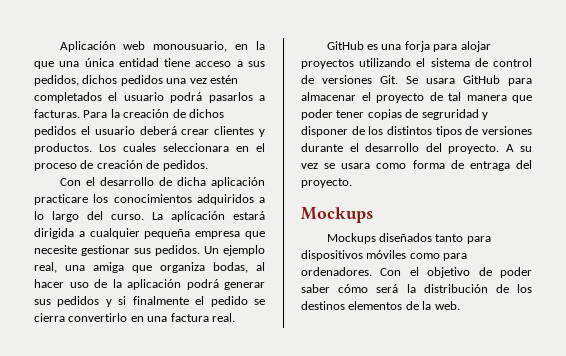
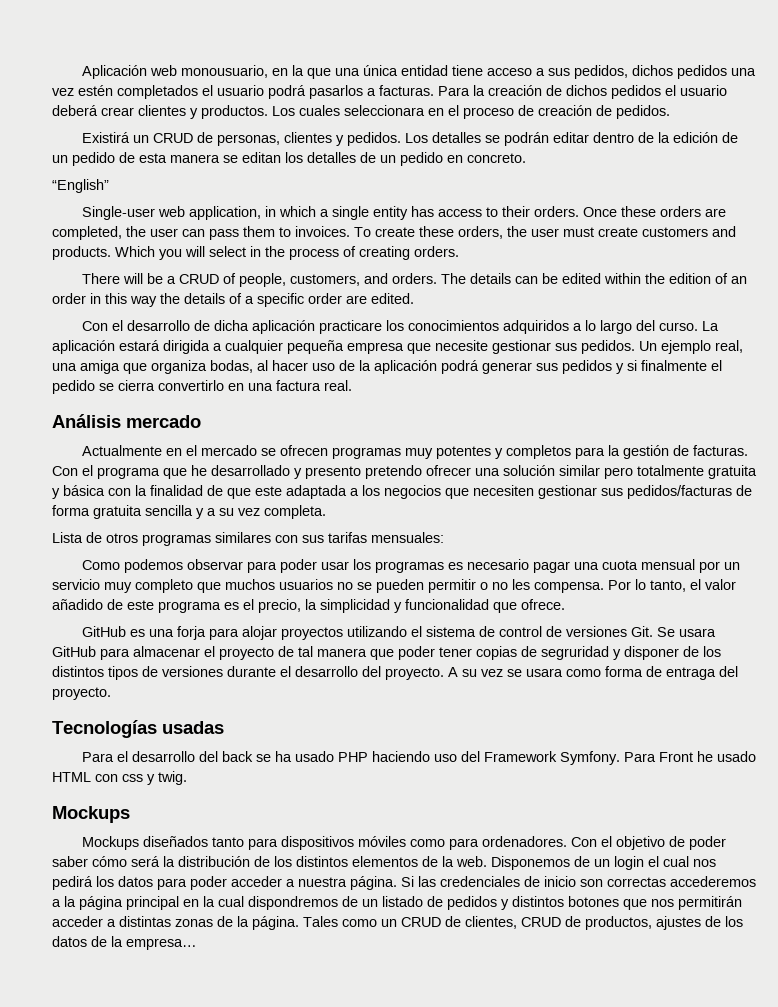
+ Existirá un CRUD de personas, clientes y pedidos. Los detalles se podrán editar dentro de la edición de un pedido de esta manera se editan los detalles de un pedido en concreto.
+ “English”
+ Single-user web application, in which a single entity has access to their orders. Once these orders are completed, the user can pass them to invoices. To create these orders, the user must create customers and products. Which you will select in the process of creating orders.
+ There will be a CRUD of people, customers, and orders. The details can be edited within the edition of an order in this way the details of a specific order are edited.
+ Análisis mercado
+ Actualmente en el mercado se ofrecen programas muy potentes y completos para la gestión de facturas. Con el programa que he desarrollado y presento pretendo ofrecer una solución similar pero totalmente gratuita y básica con la finalidad de que este adaptada a los negocios que necesiten gestionar sus pedidos/facturas de forma gratuita sencilla y a su vez completa.
+ Lista de otros programas similares con sus tarifas mensuales:
+ Como podemos observar para poder usar los programas es necesario pagar una cuota mensual por un servicio muy completo que muchos usuarios no se pueden permitir o no les compensa. Por lo tanto, el valor añadido de este programa es el precio, la simplicidad y funcionalidad que ofrece.
+ Tecnologías usadas
+ Para el desarrollo del back se ha usado PHP haciendo uso del Framework Symfony. Para Front he usado HTML con css y twig.
- Con el objetivo de poder saber cómo será la distribución de los destinos elementos de la web.
+ Con el objetivo de poder saber cómo será la distribución de los distintos elementos de la web.
+ Disponemos de un login el cual nos pedirá los datos para poder acceder a nuestra página. Si las credenciales de inicio son correctas accederemos a la página principal en la cual dispondremos de un listado de pedidos y distintos botones que nos permitirán acceder a distintas zonas de la página. Tales como un CRUD de clientes, CRUD de productos, ajustes de los datos de la empresa…

